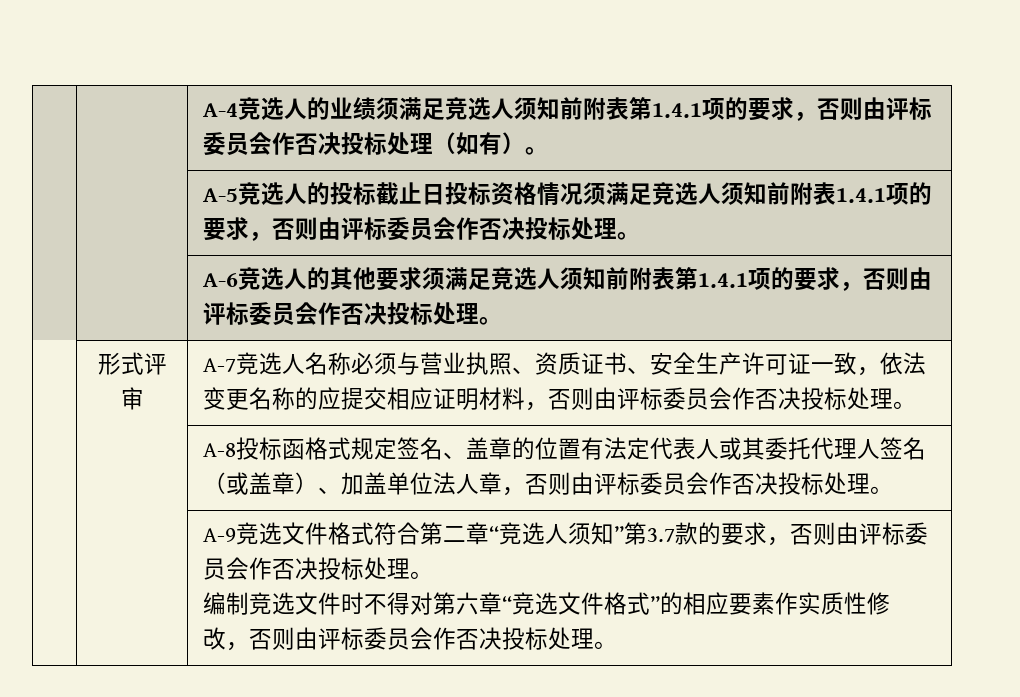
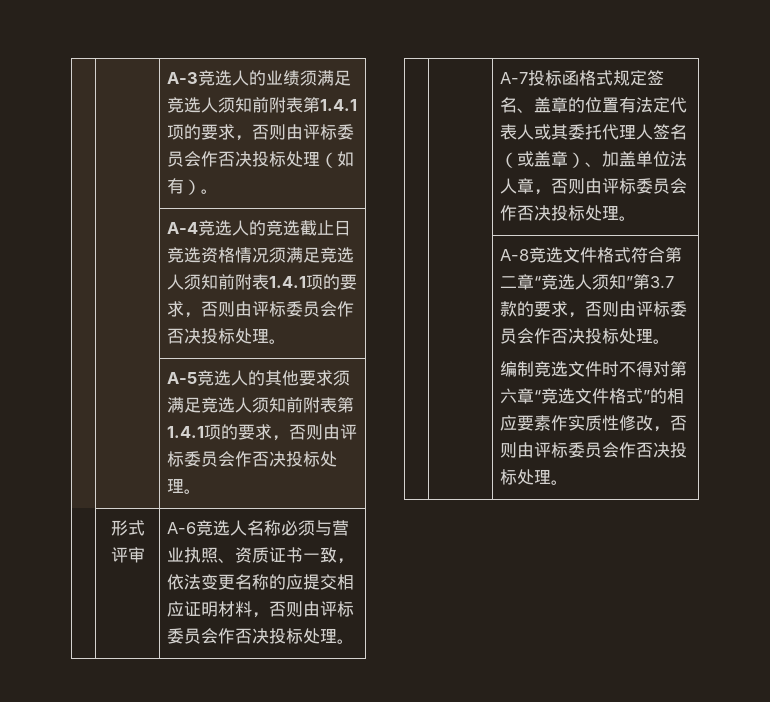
- | | A-4竞选人的业绩须满足竞选人须知前附表第1.4.1项的要求，否则由评标委员会作否决投标处理（如有）。
+ | | A-3竞选人的业绩须满足竞选人须知前附表第1.4.1项的要求，否则由评标委员会作否决投标处理（如有）。
- | | A-5竞选人的投标截止日投标资格情况须满足竞选人须知前附表1.4.1项的要求，否则由评标委员会作否决投标处理。
+ | | A-4竞选人的竞选截止日竞选资格情况须满足竞选人须知前附表1.4.1项的要求，否则由评标委员会作否决投标处理。
- | | A-6竞选人的其他要求须满足竞选人须知前附表第1.4.1项的要求，否则由评标委员会作否决投标处理。
+ | | A-5竞选人的其他要求须满足竞选人须知前附表第1.4.1项的要求，否则由评标委员会作否决投标处理。
- | 形式评审 | A-7竞选人名称必须与营业执照、资质证书、安全生产许可证一致，依法变更名称的应提交相应证明材料，否则由评标委员会作否决投标处理。
+ | 形式评审 | A-6竞选人名称必须与营业执照、资质证书一致，依法变更名称的应提交相应证明材料，否则由评标委员会作否决投标处理。
- | | A-8投标函格式规定签名、盖章的位置有法定代表人或其委托代理人签名（或盖章）、加盖单位法人章，否则由评标委员会作否决投标处理。
+ | | A-7投标函格式规定签名、盖章的位置有法定代表人或其委托代理人签名（或盖章）、加盖单位法人章，否则由评标委员会作否决投标处理。
- A-9竞选文件格式符合第二章“竞选人须知”第3.7款的要求，否则由评标委员会作否决投标处理。
+ A-8竞选文件格式符合第二章“竞选人须知”第3.7款的要求，否则由评标委员会作否决投标处理。

